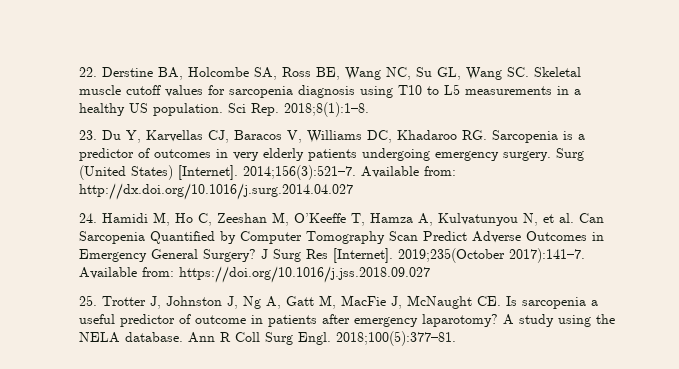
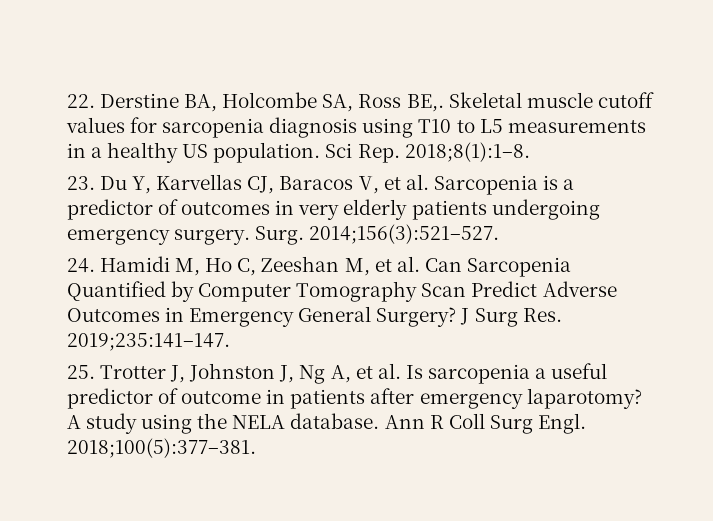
- 22. Derstine BA, Holcombe SA, Ross BE, Wang NC, Su GL, Wang SC. Skeletal muscle cutoff values for sarcopenia diagnosis using T10 to L5 measurements in a healthy US population.
+ 22. Derstine BA, Holcombe SA, Ross BE,. Skeletal muscle cutoff values for sarcopenia diagnosis using T10 to L5 measurements in a healthy US population.
- 23. Du Y, Karvellas CJ, Baracos V, Williams DC, Khadaroo RG. Sarcopenia is a predictor of outcomes in very elderly patients undergoing emergency surgery.
+ 23. Du Y, Karvellas CJ, Baracos V, et al. Sarcopenia is a predictor of outcomes in very elderly patients undergoing emergency surgery.
- Surg (United States) [Internet]. 2014;156(3):521–7. Available from: http://dx.doi.org/10.1016/j.surg.2014.04.027
+ Surg. 2014;156(3):521–527.
- 24. Hamidi M, Ho C, Zeeshan M, O’Keeffe T, Hamza A, Kulvatunyou N, et al. Can Sarcopenia Quantified by Computer Tomography Scan Predict Adverse Outcomes in Emergency General Surgery?
+ 24. Hamidi M, Ho C, Zeeshan M, et al. Can Sarcopenia Quantified by Computer Tomography Scan Predict Adverse Outcomes in Emergency General Surgery?
- J Surg Res [Internet]. 2019;235(October 2017):141–7. Available from: https://doi.org/10.1016/j.jss.2018.09.027
+ J Surg Res. 2019;235:141–147.
- 25. Trotter J, Johnston J, Ng A, Gatt M, MacFie J, McNaught CE. Is sarcopenia a useful predictor of outcome in patients after emergency laparotomy?
+ 25. Trotter J, Johnston J, Ng A, et al. Is sarcopenia a useful predictor of outcome in patients after emergency laparotomy?
- 2018;100(5):377–81.
+ 2018;100(5):377–381.

